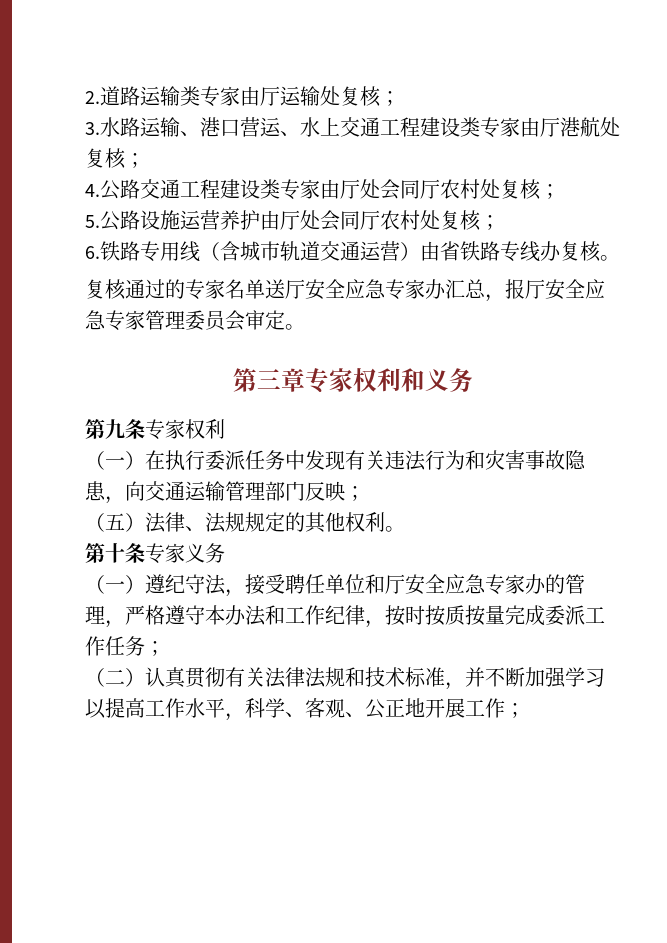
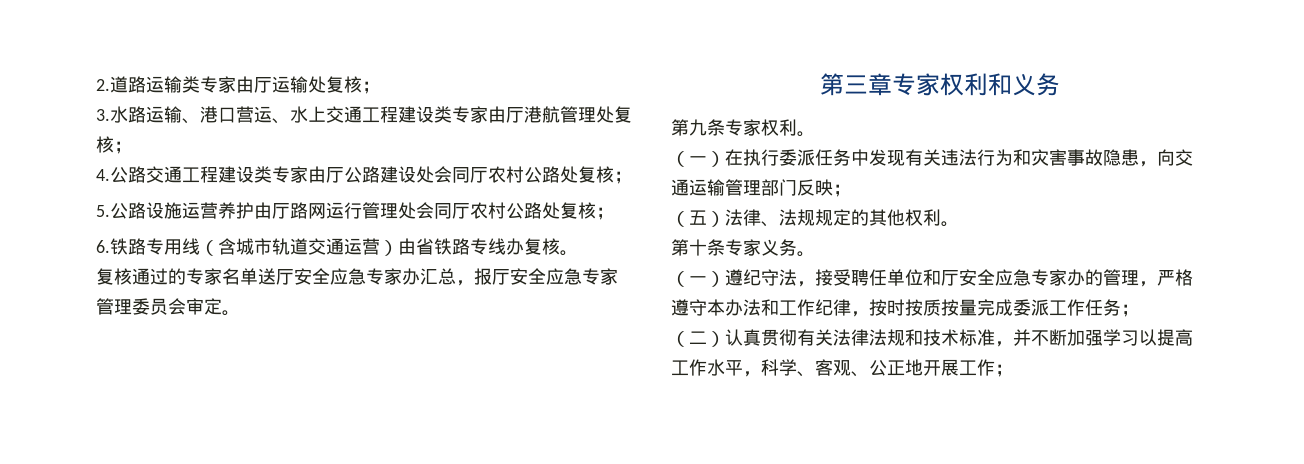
- 3.水路运输、港口营运、水上交通工程建设类专家由厅港航处复核；
+ 3.水路运输、港口营运、水上交通工程建设类专家由厅港航管理处复核；
- 4.公路交通工程建设类专家由厅处会同厅农村处复核；
+ 4.公路交通工程建设类专家由厅公路建设处会同厅农村公路处复核；
- 5.公路设施运营养护由厅处会同厅农村处复核；
+ 5.公路设施运营养护由厅路网运行管理处会同厅农村公路处复核；
- 第九条专家权利
+ 第九条专家权利。
- 第十条专家义务
+ 第十条专家义务。

